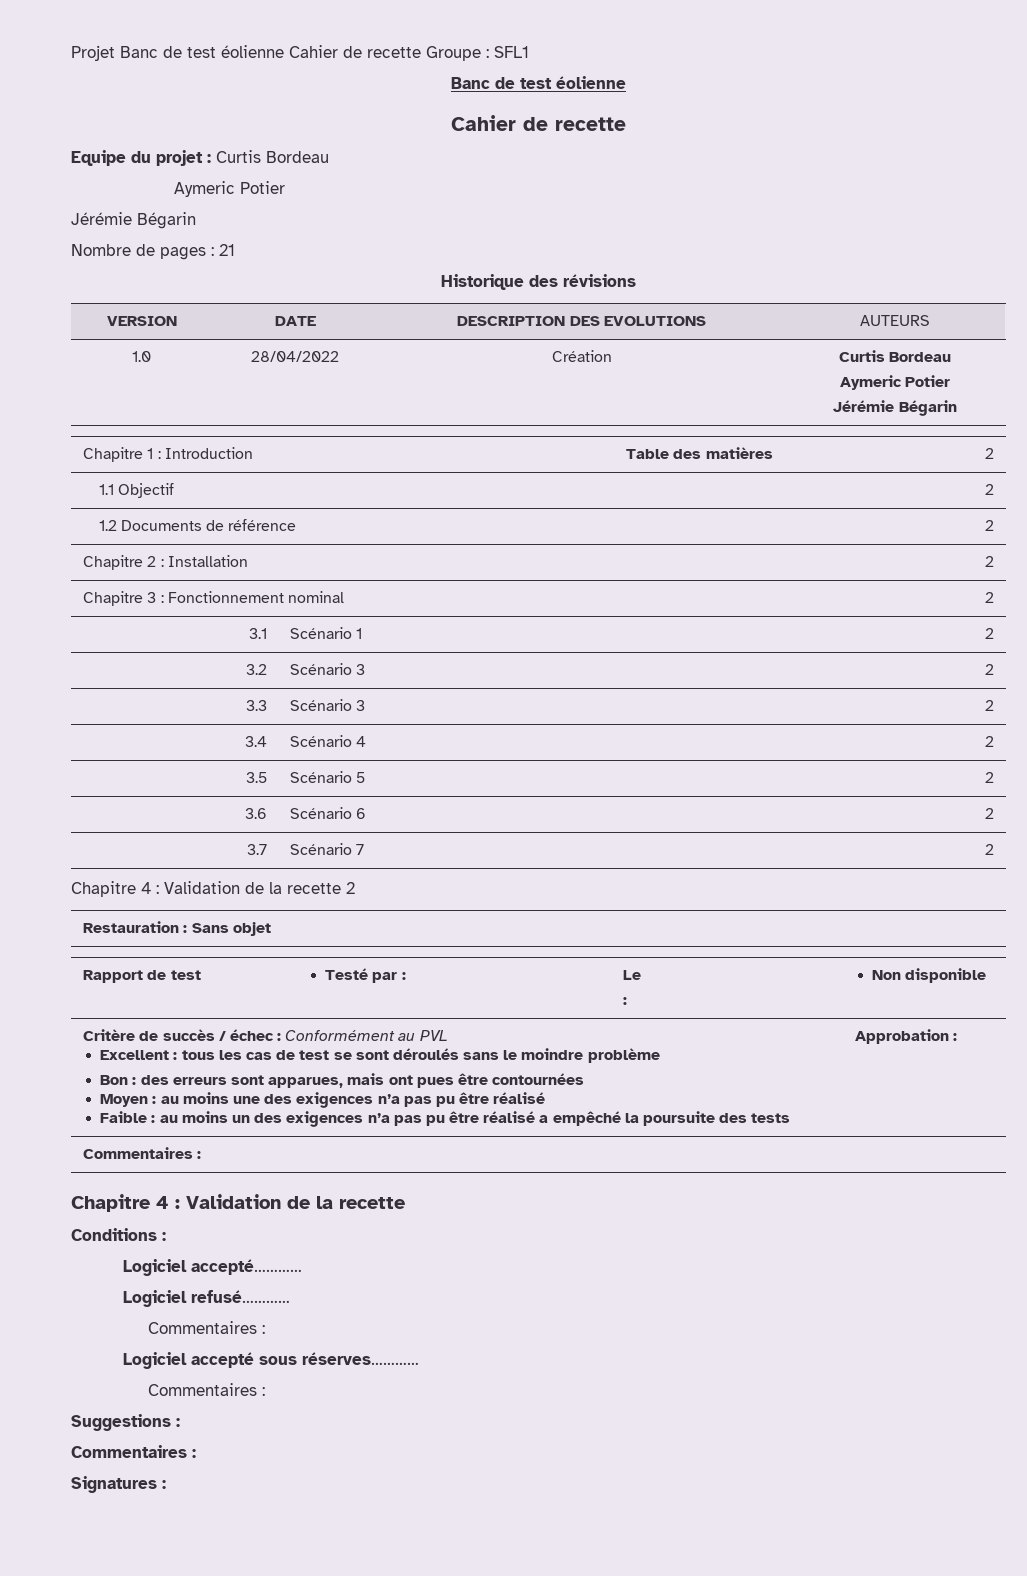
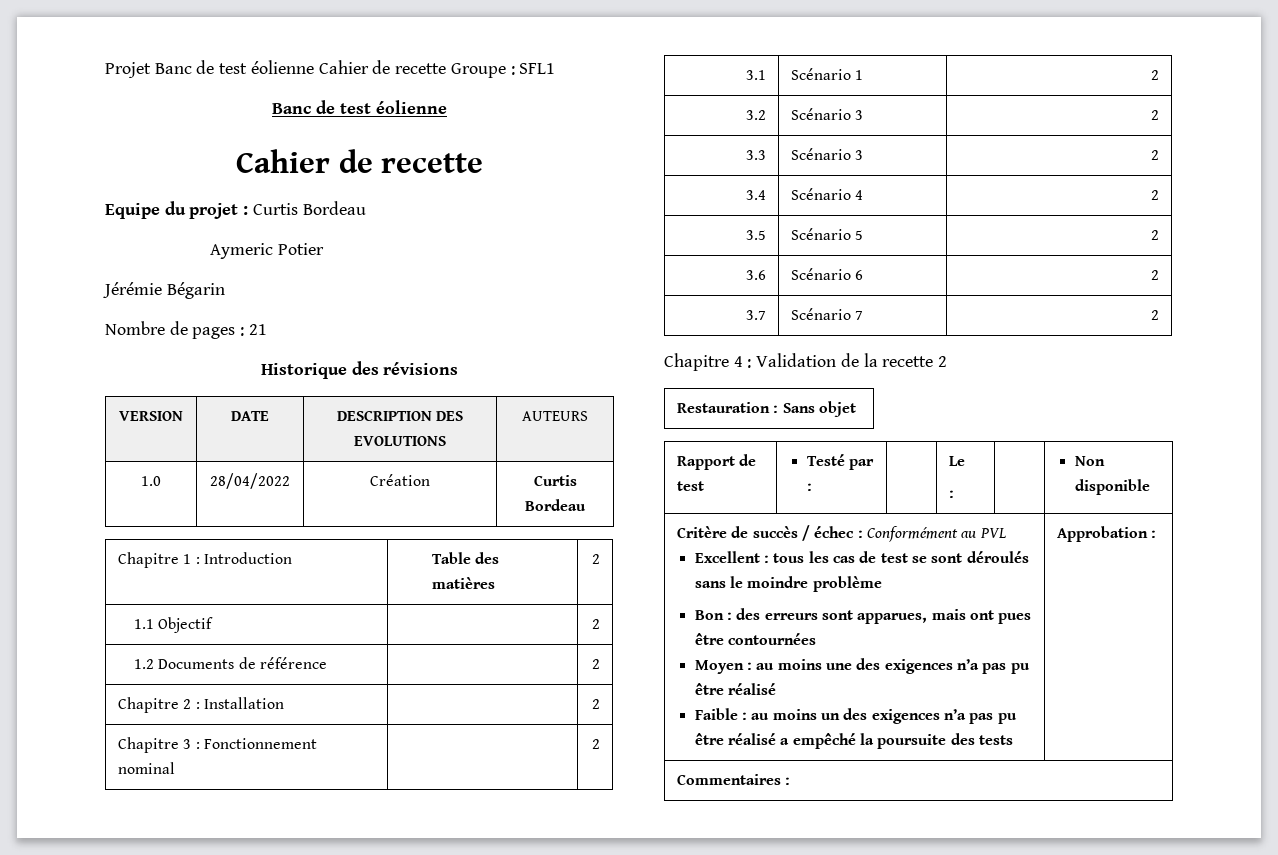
  1.0 | 28/04/2022 | Création | Curtis Bordeau
- Aymeric Potier
- Jérémie Bégarin
  Approbation :
  Commentaires :
- Chapitre 4 : Validation de la recette
- Conditions :
- Logiciel accepté…………
- Logiciel refusé…………
- Commentaires :
- Logiciel accepté sous réserves…………
- Commentaires :
- Suggestions :
- Commentaires :
- Signatures :

